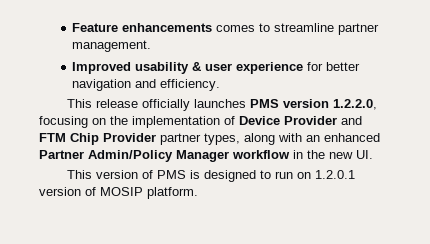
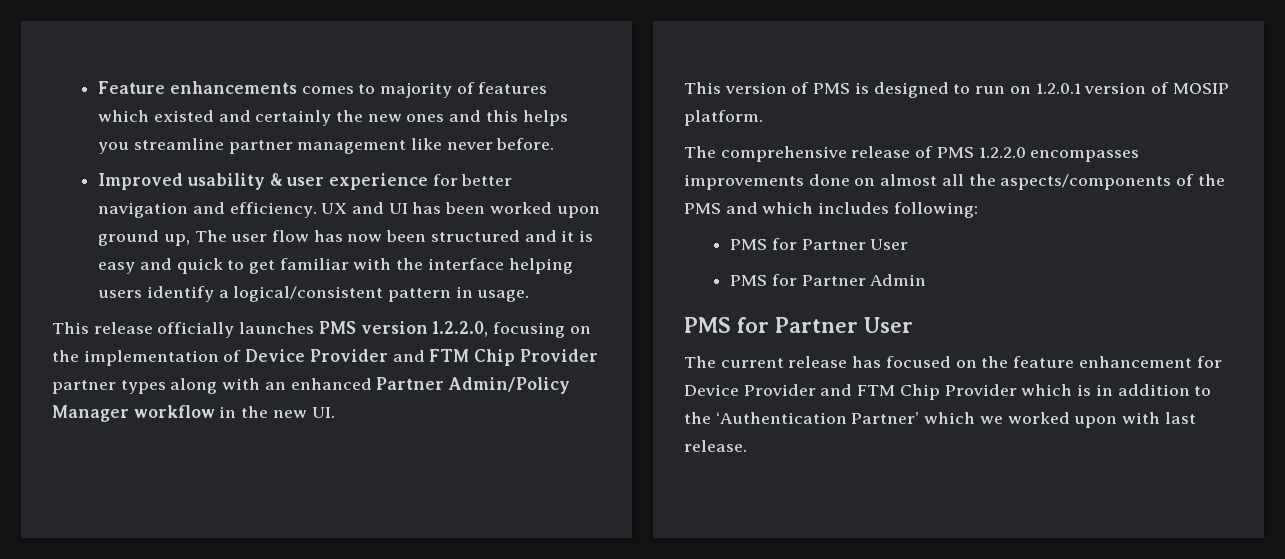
- Feature enhancements comes to streamline partner management.
+ Feature enhancements comes to majority of features which existed and certainly the new ones and this helps you streamline partner management like never before.
+ UX and UI has been worked upon ground up, The user flow has now been structured and it is easy and quick to get familiar with the interface helping users identify a logical/consistent pattern in usage.
- This release officially launches PMS version 1.2.2.0, focusing on the implementation of Device Provider and FTM Chip Provider partner types, along with an enhanced Partner Admin/Policy Manager workflow in the new UI.
+ This release officially launches PMS version 1.2.2.0, focusing on the implementation of Device Provider and FTM Chip Provider partner types along with an enhanced Partner Admin/Policy Manager workflow in the new UI.
+ The comprehensive release of PMS 1.2.2.0 encompasses improvements done on almost all the aspects/components of the PMS and which includes following:
+ PMS for Partner User
+ PMS for Partner Admin
+ PMS for Partner User
+ The current release has focused on the feature enhancement for Device Provider and FTM Chip Provider which is in addition to the ‘Authentication Partner’ which we worked upon with last release.

